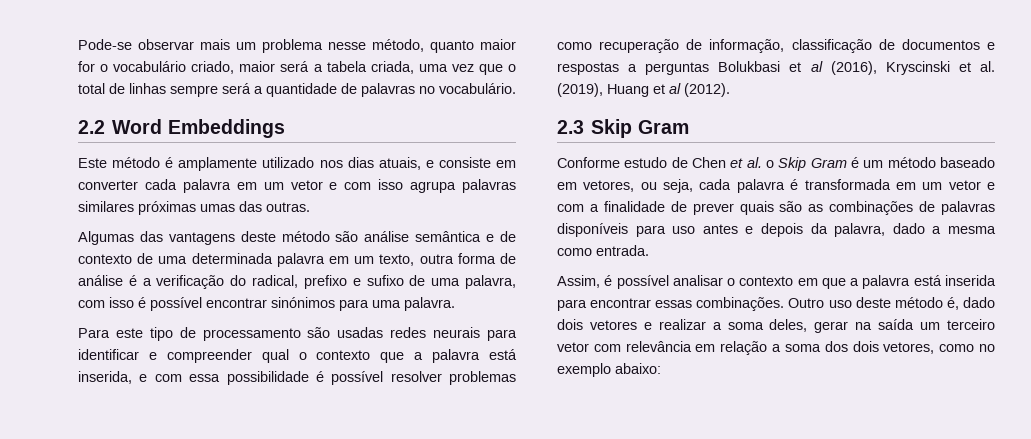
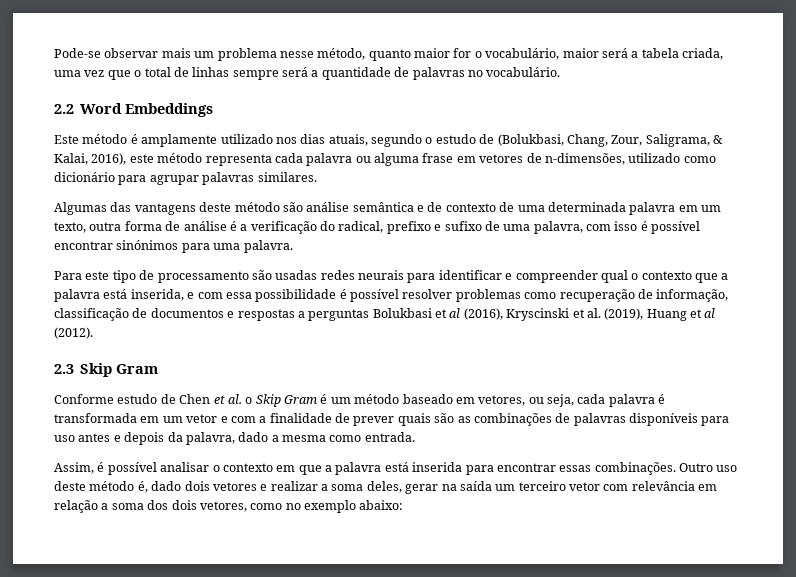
- Pode-se observar mais um problema nesse método, quanto maior for o vocabulário criado, maior será a tabela criada, uma vez que o total de linhas sempre será a quantidade de palavras no vocabulário.
+ Pode-se observar mais um problema nesse método, quanto maior for o vocabulário, maior será a tabela criada, uma vez que o total de linhas sempre será a quantidade de palavras no vocabulário.
- Este método é amplamente utilizado nos dias atuais, e consiste em converter cada palavra em um vetor e com isso agrupa palavras similares próximas umas das outras.
+ Este método é amplamente utilizado nos dias atuais, segundo o estudo de (Bolukbasi, Chang, Zour, Saligrama, & Kalai, 2016), este método representa cada palavra ou alguma frase em vetores de n-dimensões, utilizado como dicionário para agrupar palavras similares.

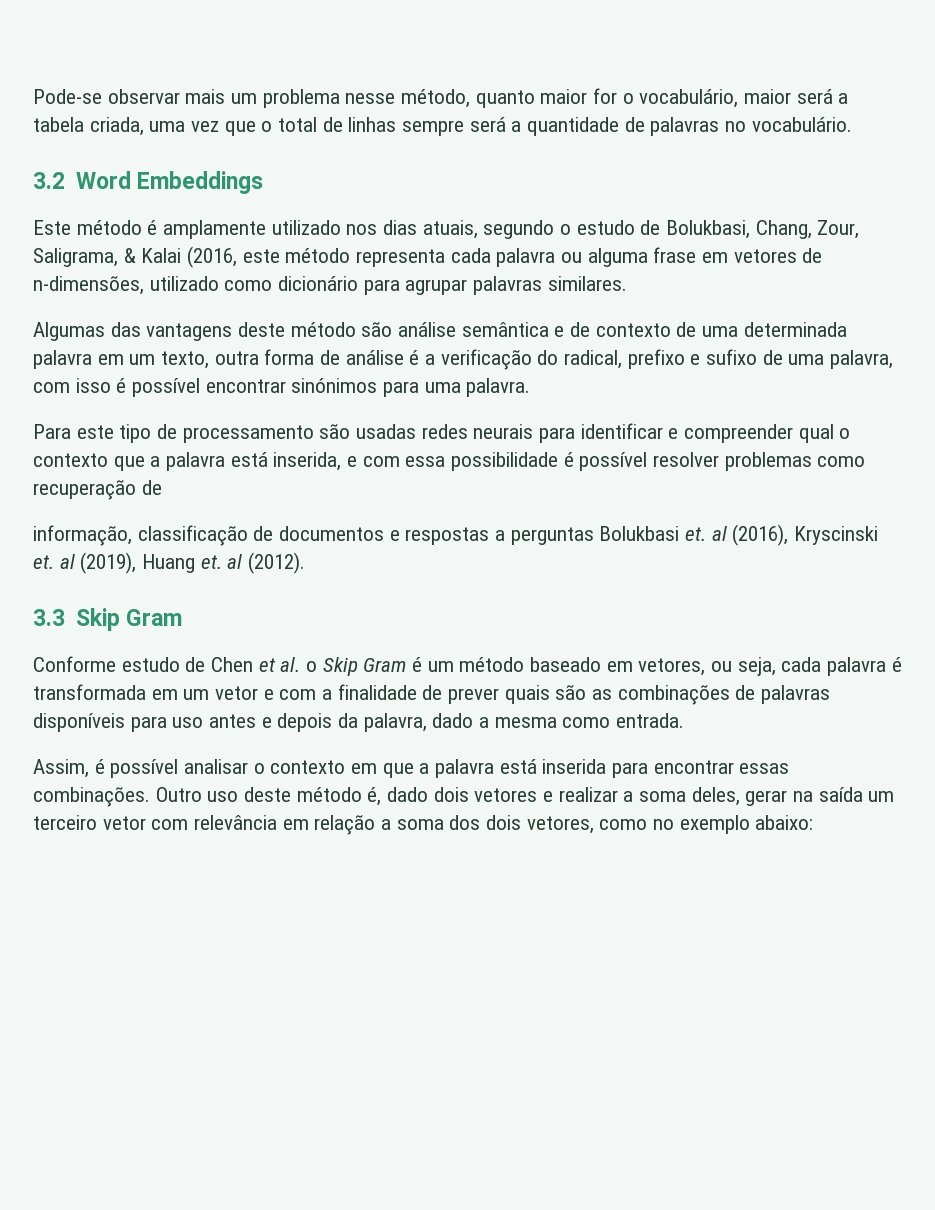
- 2.2 Word Embeddings
+ 3.2 Word Embeddings
- Este método é amplamente utilizado nos dias atuais, segundo o estudo de (Bolukbasi, Chang, Zour, Saligrama, & Kalai, 2016), este método representa cada palavra ou alguma frase em vetores de n-dimensões, utilizado como dicionário para agrupar palavras similares.
+ Este método é amplamente utilizado nos dias atuais, segundo o estudo de Bolukbasi, Chang, Zour, Saligrama, & Kalai (2016, este método representa cada palavra ou alguma frase em vetores de n-dimensões, utilizado como dicionário para agrupar palavras similares.
- Para este tipo de processamento são usadas redes neurais para identificar e compreender qual o contexto que a palavra está inserida, e com essa possibilidade é possível resolver problemas como recuperação de informação, classificação de documentos e respostas a perguntas Bolukbasi et al (2016), Kryscinski et al. (2019), Huang et al (2012).
+ Para este tipo de processamento são usadas redes neurais para identificar e compreender qual o contexto que a palavra está inserida, e com essa possibilidade é possível resolver problemas como recuperação de
+ informação, classificação de documentos e respostas a perguntas Bolukbasi et. al (2016), Kryscinski et. al (2019), Huang et. al (2012).
- 2.3 Skip Gram
+ 3.3 Skip Gram

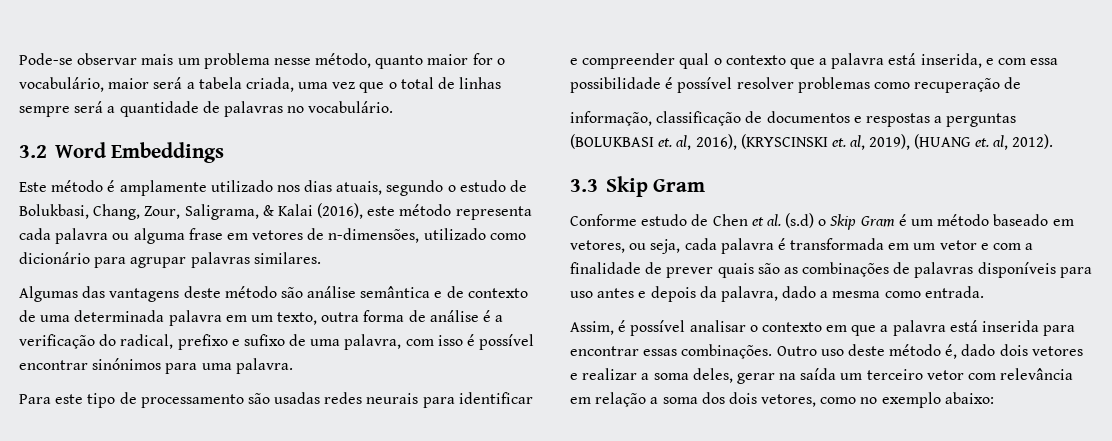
- Este método é amplamente utilizado nos dias atuais, segundo o estudo de Bolukbasi, Chang, Zour, Saligrama, & Kalai (2016, este método representa cada palavra ou alguma frase em vetores de n-dimensões, utilizado como dicionário para agrupar palavras similares.
+ Este método é amplamente utilizado nos dias atuais, segundo o estudo de Bolukbasi, Chang, Zour, Saligrama, & Kalai (2016), este método representa cada palavra ou alguma frase em vetores de n-dimensões, utilizado como dicionário para agrupar palavras similares.
- informação, classificação de documentos e respostas a perguntas Bolukbasi et. al (2016), Kryscinski et. al (2019), Huang et. al (2012).
+ informação, classificação de documentos e respostas a perguntas (BOLUKBASI et. al, 2016), (KRYSCINSKI et. al, 2019), (HUANG et. al, 2012).
- Conforme estudo de Chen et al. o Skip Gram é um método baseado em vetores, ou seja, cada palavra é transformada em um vetor e com a finalidade de prever quais são as combinações de palavras disponíveis para uso antes e depois da palavra, dado a mesma como entrada.
+ Conforme estudo de Chen et al. (s.d) o Skip Gram é um método baseado em vetores, ou seja, cada palavra é transformada em um vetor e com a finalidade de prever quais são as combinações de palavras disponíveis para uso antes e depois da palavra, dado a mesma como entrada.

